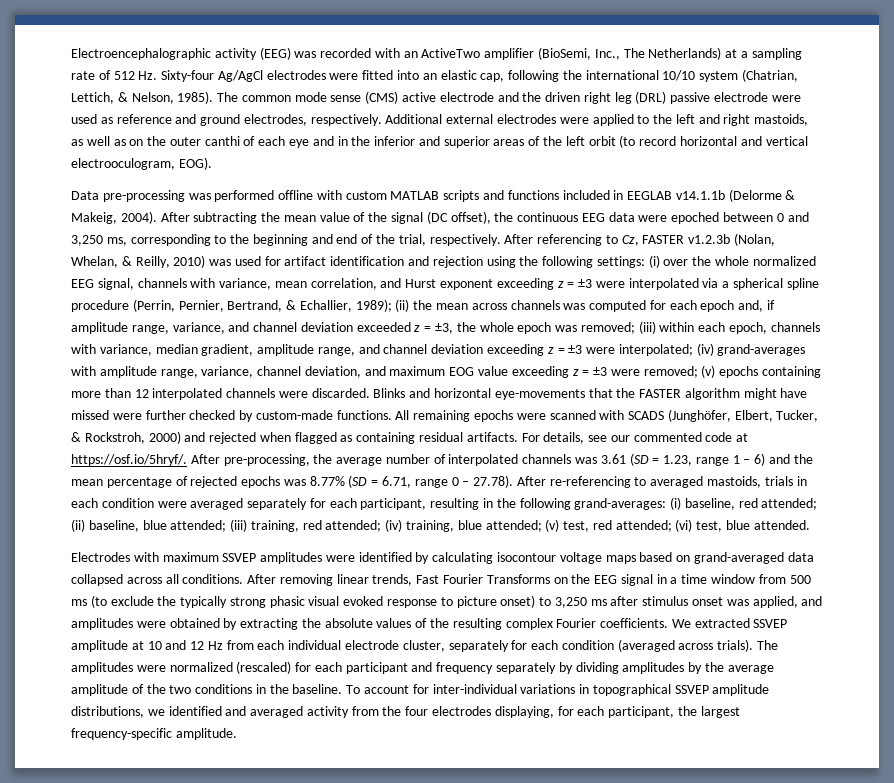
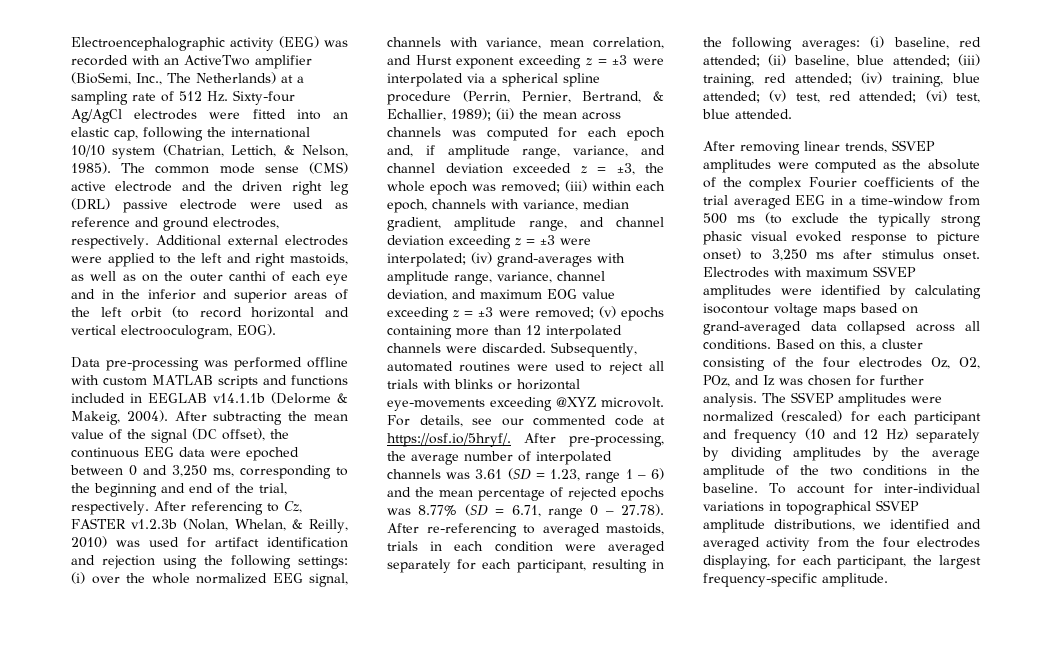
- Blinks and horizontal eye-movements that the FASTER algorithm might have missed were further checked by custom-made functions. All remaining epochs were scanned with SCADS (Junghöfer, Elbert, Tucker, & Rockstroh, 2000) and rejected when flagged as containing residual artifacts.
+ Subsequently, automated routines were used to reject all trials with blinks or horizontal eye-movements exceeding @XYZ microvolt.
- For details, see our commented code at https://osf.io/5hryf/. After pre-processing, the average number of interpolated channels was 3.61 (SD = 1.23, range 1 – 6) and the mean percentage of rejected epochs was 8.77% (SD = 6.71, range 0 – 27.78). After re-referencing to averaged mastoids, trials in each condition were averaged separately for each participant, resulting in the following grand-averages:
+ For details, see our commented code at https://osf.io/5hryf/. After pre-processing, the average number of interpolated channels was 3.61 (SD = 1.23, range 1 – 6) and the mean percentage of rejected epochs was 8.77% (SD = 6.71, range 0 – 27.78). After re-referencing to averaged mastoids, trials in each condition were averaged separately for each participant, resulting in the following averages:
+ After removing linear trends, SSVEP amplitudes were computed as the absolute of the complex Fourier coefficients of the trial averaged EEG in a time-window from 500 ms (to exclude the typically strong phasic visual evoked response to picture onset) to 3,250 ms after stimulus onset.
- After removing linear trends, Fast Fourier Transforms on the EEG signal in a time window from 500 ms (to exclude the typically strong phasic visual evoked response to picture onset) to 3,250 ms after stimulus onset was applied, and amplitudes were obtained by extracting the absolute values of the resulting complex Fourier coefficients. We extracted SSVEP amplitude at 10 and 12 Hz from each individual electrode cluster, separately for each condition (averaged across trials). The amplitudes were normalized (rescaled) for each participant and frequency separately by dividing amplitudes by the average amplitude of the two conditions in the baseline.
+ Based on this, a cluster consisting of the four electrodes Oz, O2, POz, and Iz was chosen for further analysis. The SSVEP amplitudes were normalized (rescaled) for each participant and frequency (10 and 12 Hz) separately by dividing amplitudes by the average amplitude of the two conditions in the baseline.

